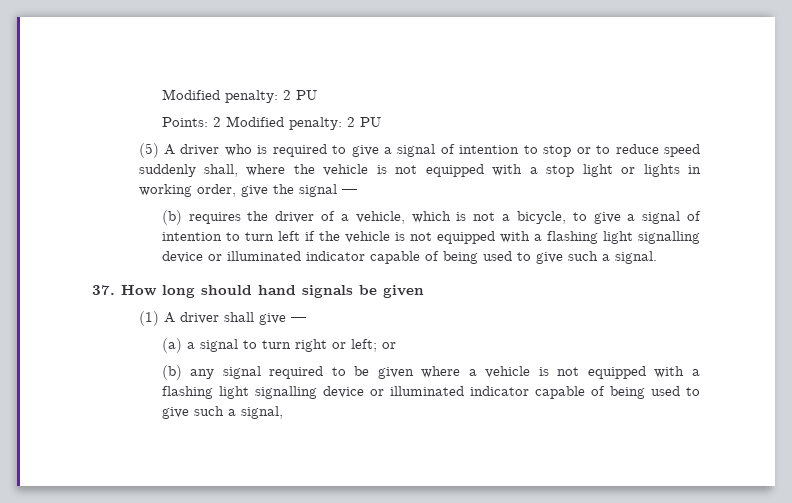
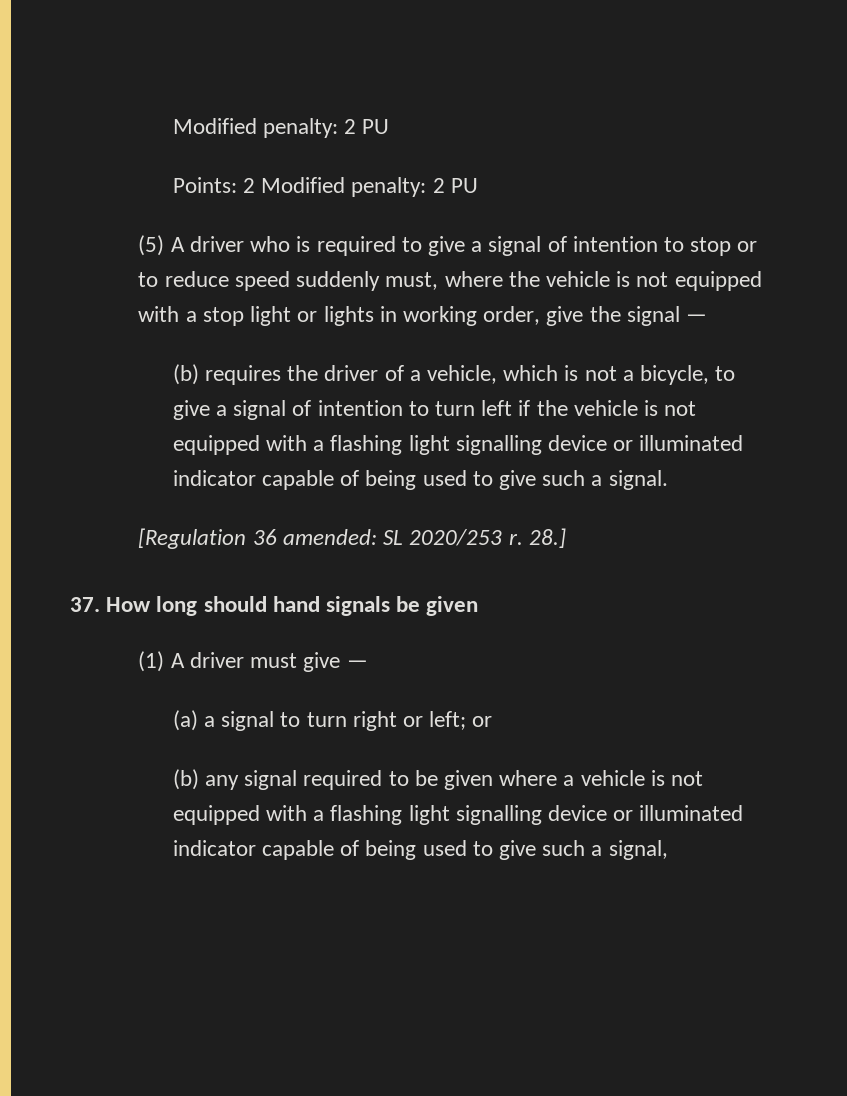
- (5) A driver who is required to give a signal of intention to stop or to reduce speed suddenly shall, where the vehicle is not equipped with a stop light or lights in working order, give the signal —
+ (5) A driver who is required to give a signal of intention to stop or to reduce speed suddenly must, where the vehicle is not equipped with a stop light or lights in working order, give the signal —
+ [Regulation 36 amended: SL 2020/253 r. 28.]
- (1) A driver shall give —
+ (1) A driver must give —

